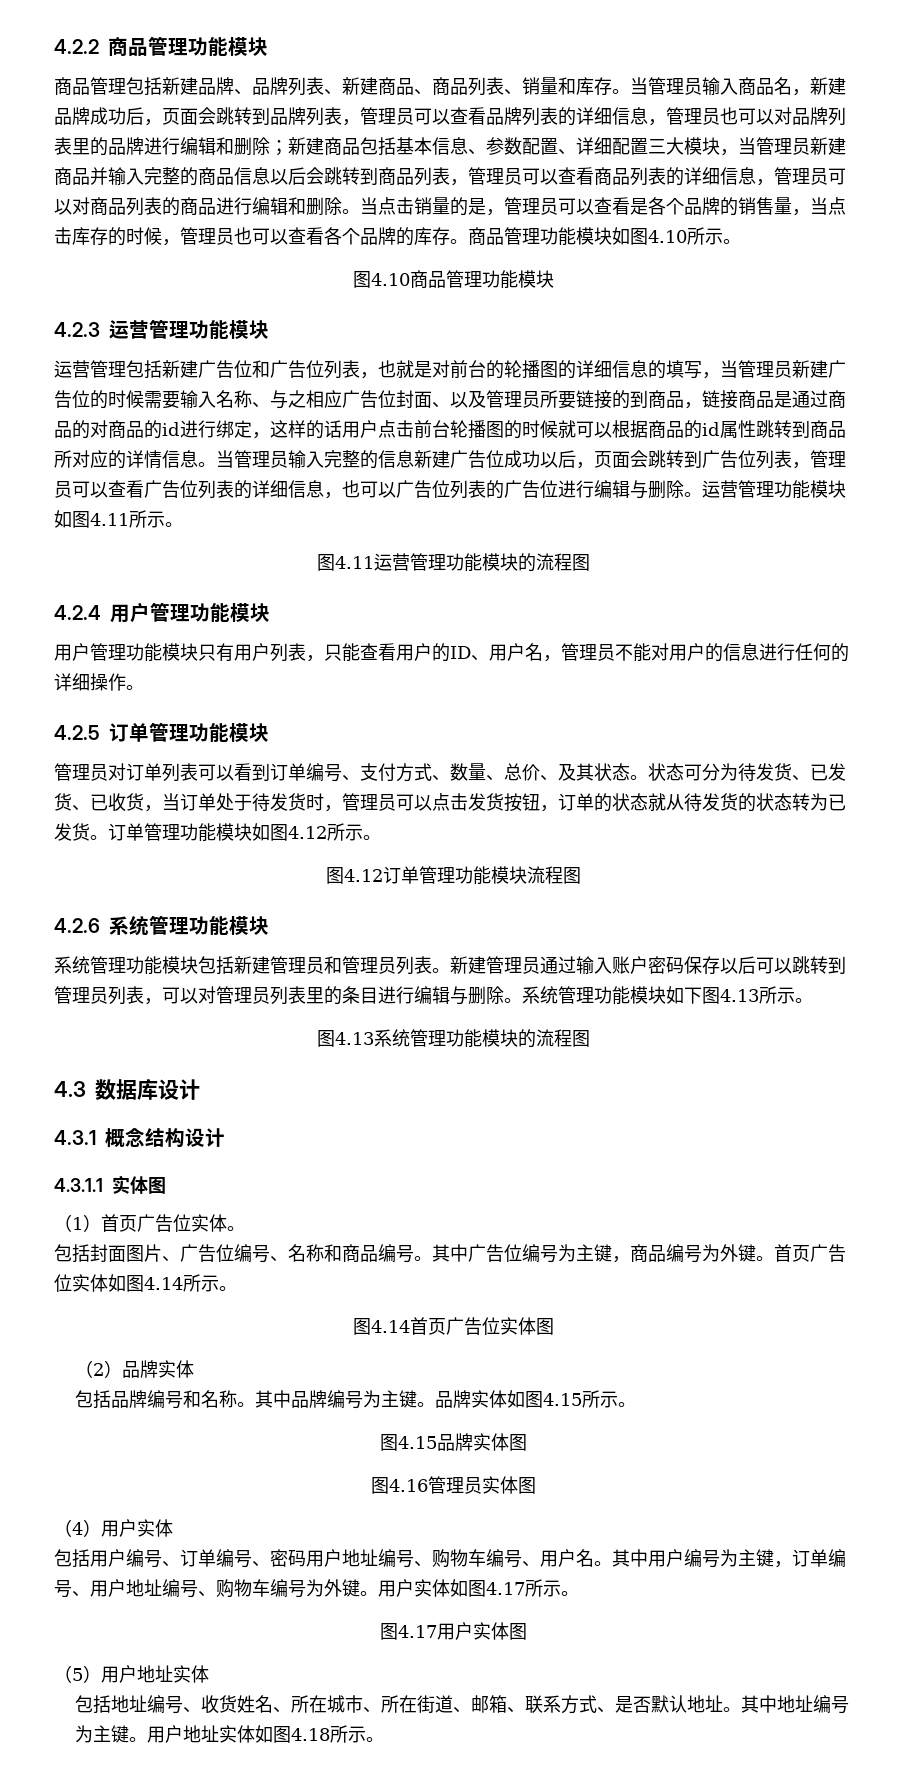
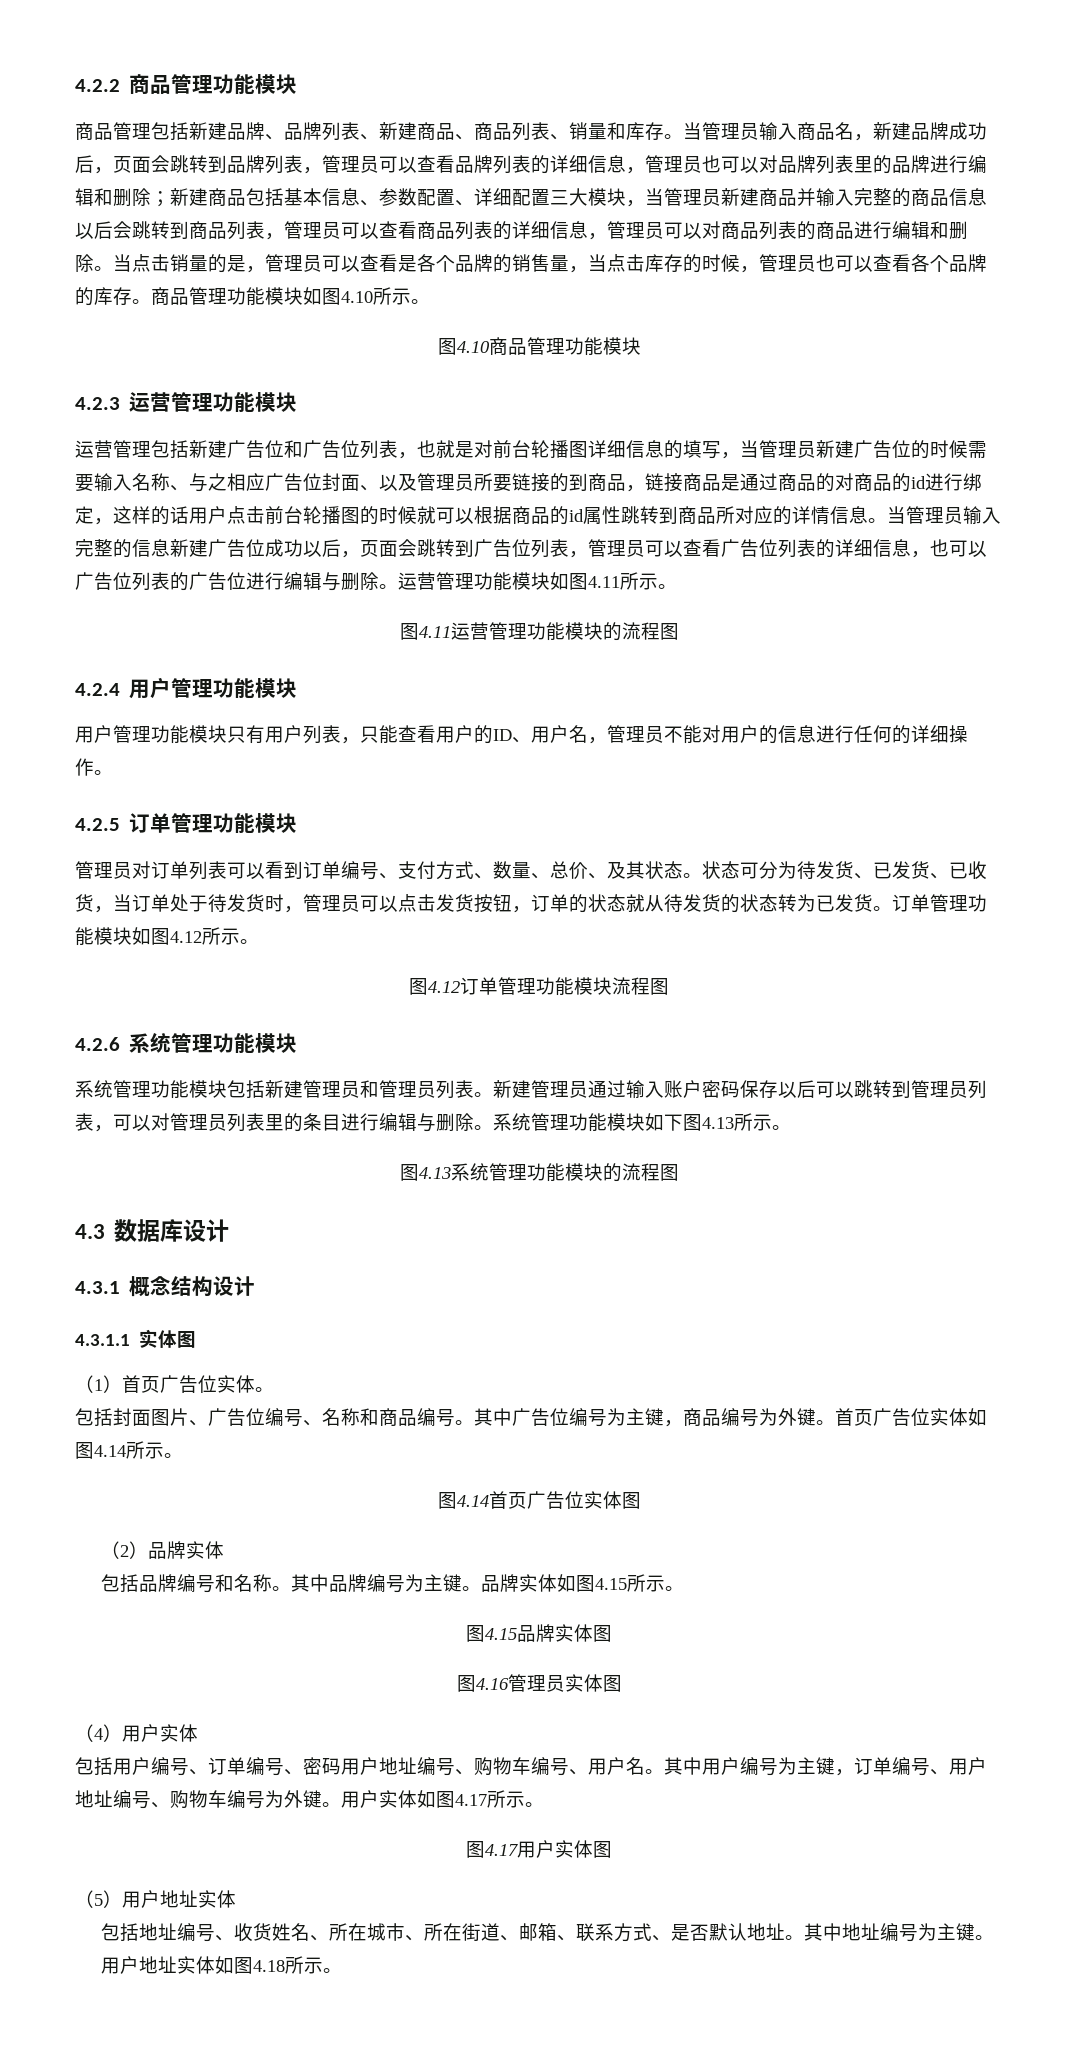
- 运营管理包括新建广告位和广告位列表，也就是对前台的轮播图的详细信息的填写，当管理员新建广告位的时候需要输入名称、与之相应广告位封面、以及管理员所要链接的到商品，链接商品是通过商品的对商品的id进行绑定，这样的话用户点击前台轮播图的时候就可以根据商品的id属性跳转到商品所对应的详情信息。
+ 运营管理包括新建广告位和广告位列表，也就是对前台轮播图详细信息的填写，当管理员新建广告位的时候需要输入名称、与之相应广告位封面、以及管理员所要链接的到商品，链接商品是通过商品的对商品的id进行绑定，这样的话用户点击前台轮播图的时候就可以根据商品的id属性跳转到商品所对应的详情信息。

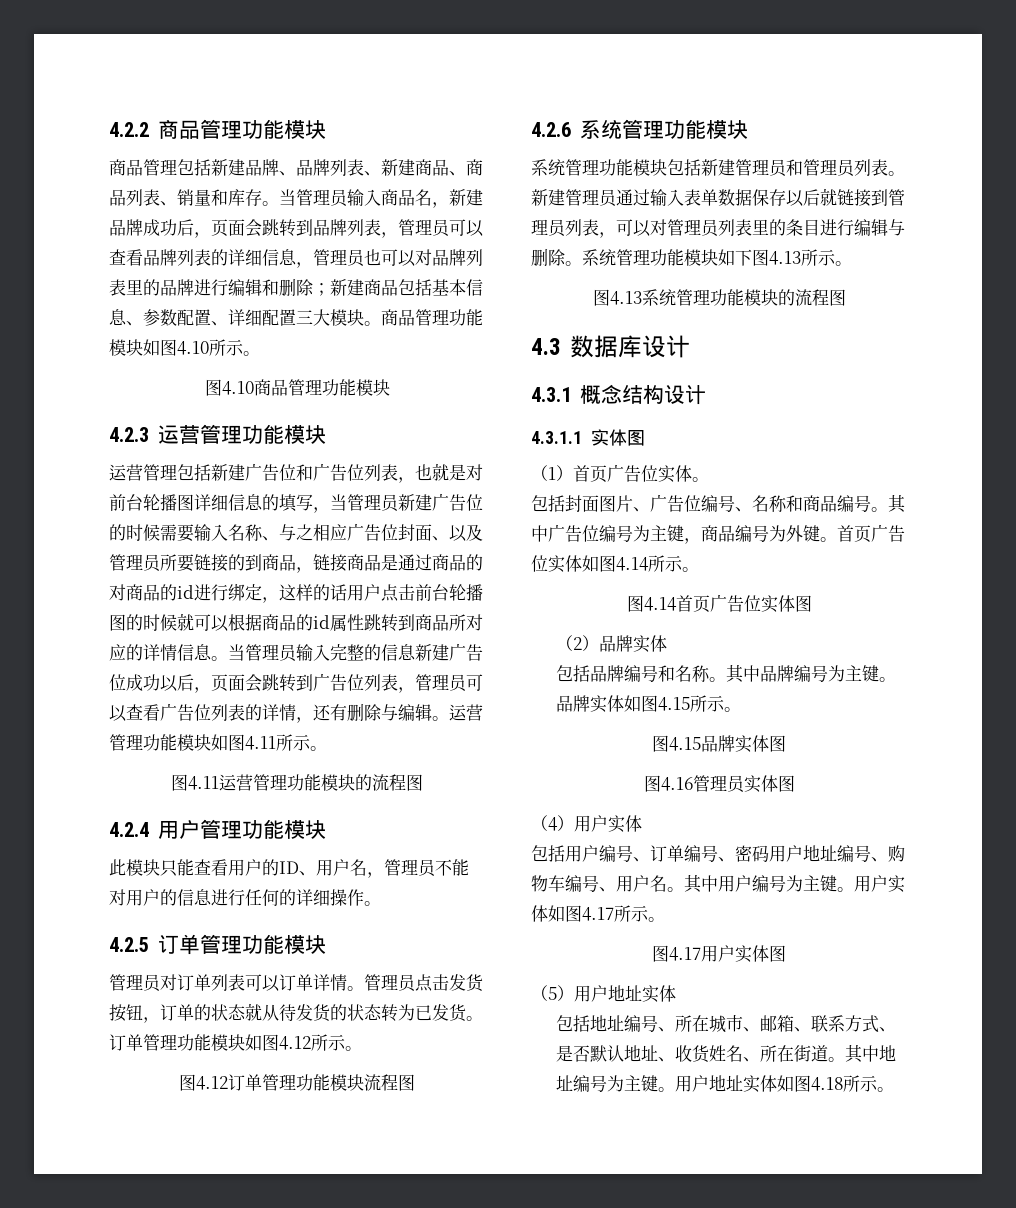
- 当管理员输入商品名，新建品牌成功后，页面会跳转到品牌列表，管理员可以查看品牌列表的详细信息，管理员也可以对品牌列表里的品牌进行编辑和删除；新建商品包括基本信息、参数配置、详细配置三大模块，当管理员新建商品并输入完整的商品信息以后会跳转到商品列表，管理员可以查看商品列表的详细信息，管理员可以对商品列表的商品进行编辑和删除。当点击销量的是，管理员可以查看是各个品牌的销售量，当点击库存的时候，管理员也可以查看各个品牌的库存。
+ 当管理员输入商品名，新建品牌成功后，页面会跳转到品牌列表，管理员可以查看品牌列表的详细信息，管理员也可以对品牌列表里的品牌进行编辑和删除；新建商品包括基本信息、参数配置、详细配置三大模块。
- 当管理员输入完整的信息新建广告位成功以后，页面会跳转到广告位列表，管理员可以查看广告位列表的详细信息，也可以广告位列表的广告位进行编辑与删除。
+ 当管理员输入完整的信息新建广告位成功以后，页面会跳转到广告位列表，管理员可以查看广告位列表的详情，还有删除与编辑。
- 用户管理功能模块只有用户列表，只能查看用户的ID、用户名，管理员不能对用户的信息进行任何的详细操作。
+ 此模块只能查看用户的ID、用户名，管理员不能对用户的信息进行任何的详细操作。
- 管理员对订单列表可以看到订单编号、支付方式、数量、总价、及其状态。状态可分为待发货、已发货、已收货，当订单处于待发货时，管理员可以点击发货按钮，订单的状态就从待发货的状态转为已发货。
+ 管理员对订单列表可以订单详情。管理员点击发货按钮，订单的状态就从待发货的状态转为已发货。
- 新建管理员通过输入账户密码保存以后可以跳转到管理员列表，可以对管理员列表里的条目进行编辑与删除。
+ 新建管理员通过输入表单数据保存以后就链接到管理员列表，可以对管理员列表里的条目进行编辑与删除。
- 其中用户编号为主键，订单编号、用户地址编号、购物车编号为外键。
+ 其中用户编号为主键。
- 包括地址编号、收货姓名、所在城市、所在街道、邮箱、联系方式、是否默认地址。
+ 包括地址编号、所在城市、邮箱、联系方式、是否默认地址、收货姓名、所在街道。

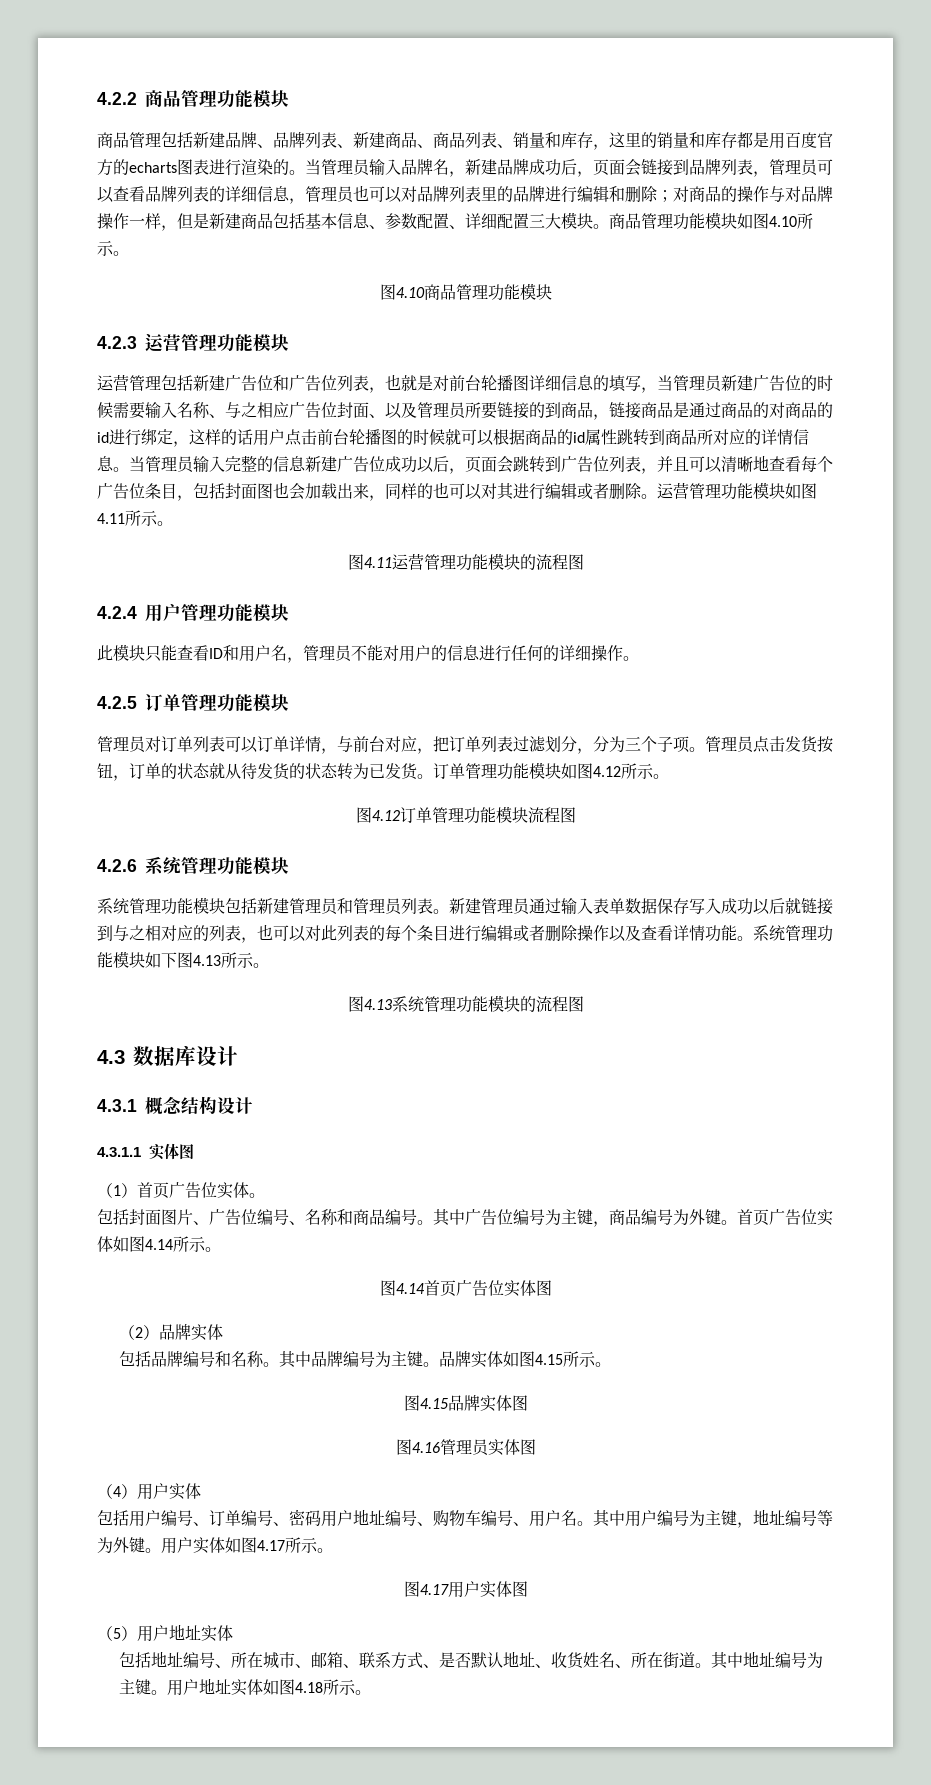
- 商品管理包括新建品牌、品牌列表、新建商品、商品列表、销量和库存。当管理员输入商品名，新建品牌成功后，页面会跳转到品牌列表，管理员可以查看品牌列表的详细信息，管理员也可以对品牌列表里的品牌进行编辑和删除；新建商品包括基本信息、参数配置、详细配置三大模块。
+ 商品管理包括新建品牌、品牌列表、新建商品、商品列表、销量和库存，这里的销量和库存都是用百度官方的echarts图表进行渲染的。当管理员输入品牌名，新建品牌成功后，页面会链接到品牌列表，管理员可以查看品牌列表的详细信息，管理员也可以对品牌列表里的品牌进行编辑和删除；对商品的操作与对品牌操作一样，但是新建商品包括基本信息、参数配置、详细配置三大模块。
- 当管理员输入完整的信息新建广告位成功以后，页面会跳转到广告位列表，管理员可以查看广告位列表的详情，还有删除与编辑。
+ 当管理员输入完整的信息新建广告位成功以后，页面会跳转到广告位列表，并且可以清晰地查看每个广告位条目，包括封面图也会加载出来，同样的也可以对其进行编辑或者删除。
- 此模块只能查看用户的ID、用户名，管理员不能对用户的信息进行任何的详细操作。
+ 此模块只能查看ID和用户名，管理员不能对用户的信息进行任何的详细操作。
- 管理员对订单列表可以订单详情。
+ 管理员对订单列表可以订单详情，与前台对应，把订单列表过滤划分，分为三个子项。
- 新建管理员通过输入表单数据保存以后就链接到管理员列表，可以对管理员列表里的条目进行编辑与删除。
+ 新建管理员通过输入表单数据保存写入成功以后就链接到与之相对应的列表，也可以对此列表的每个条目进行编辑或者删除操作以及查看详情功能。
- 其中用户编号为主键。
+ 其中用户编号为主键，地址编号等为外键。

